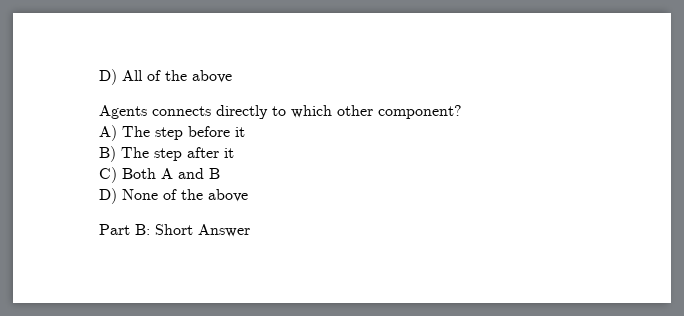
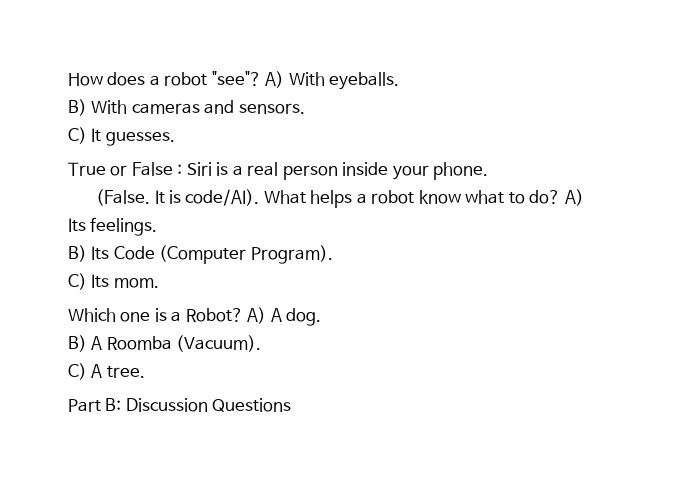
- D) All of the above
- Agents connects directly to which other component?
- A) The step before it
- B) The step after it
- C) Both A and B
- D) None of the above
+ How does a robot "see"? A) With eyeballs.
+ B) With cameras and sensors.
+ C) It guesses.
+ True or False : Siri is a real person inside your phone.
+ (False. It is code/AI). What helps a robot know what to do? A) Its feelings.
+ B) Its Code (Computer Program).
+ C) Its mom.
+ Which one is a Robot? A) A dog.
+ B) A Roomba (Vacuum).
+ C) A tree.
- Part B: Short Answer
+ Part B: Discussion Questions

